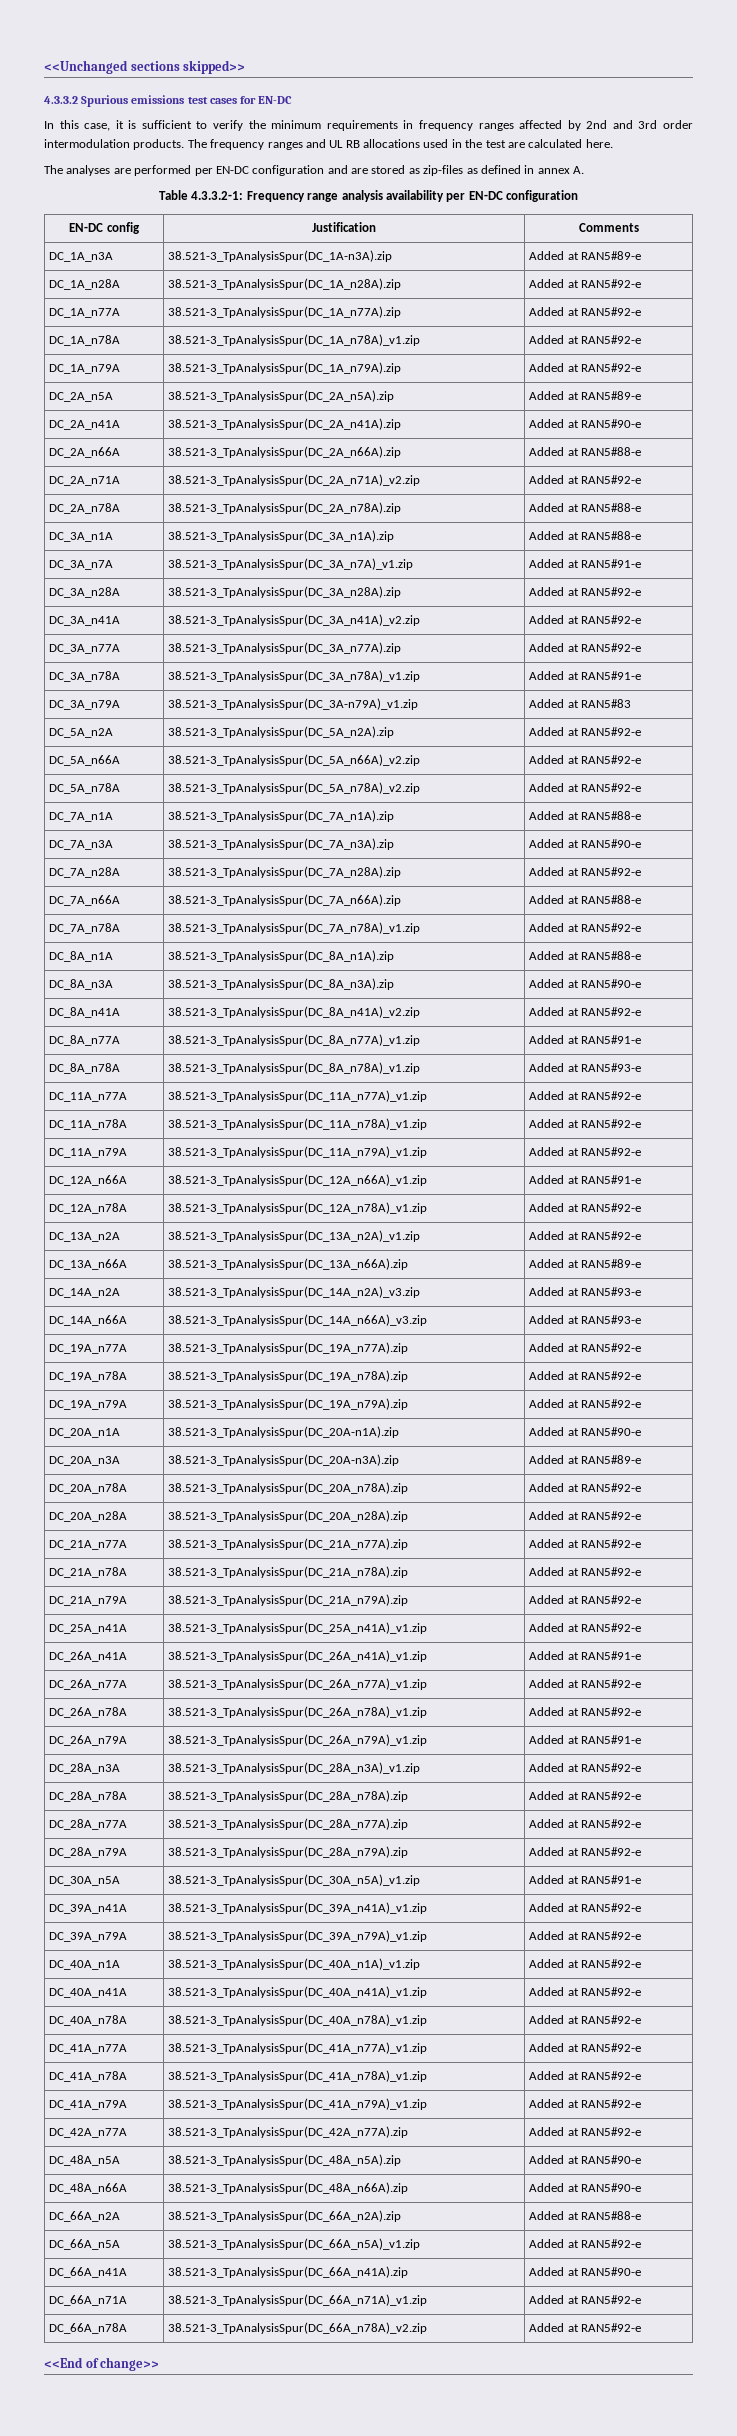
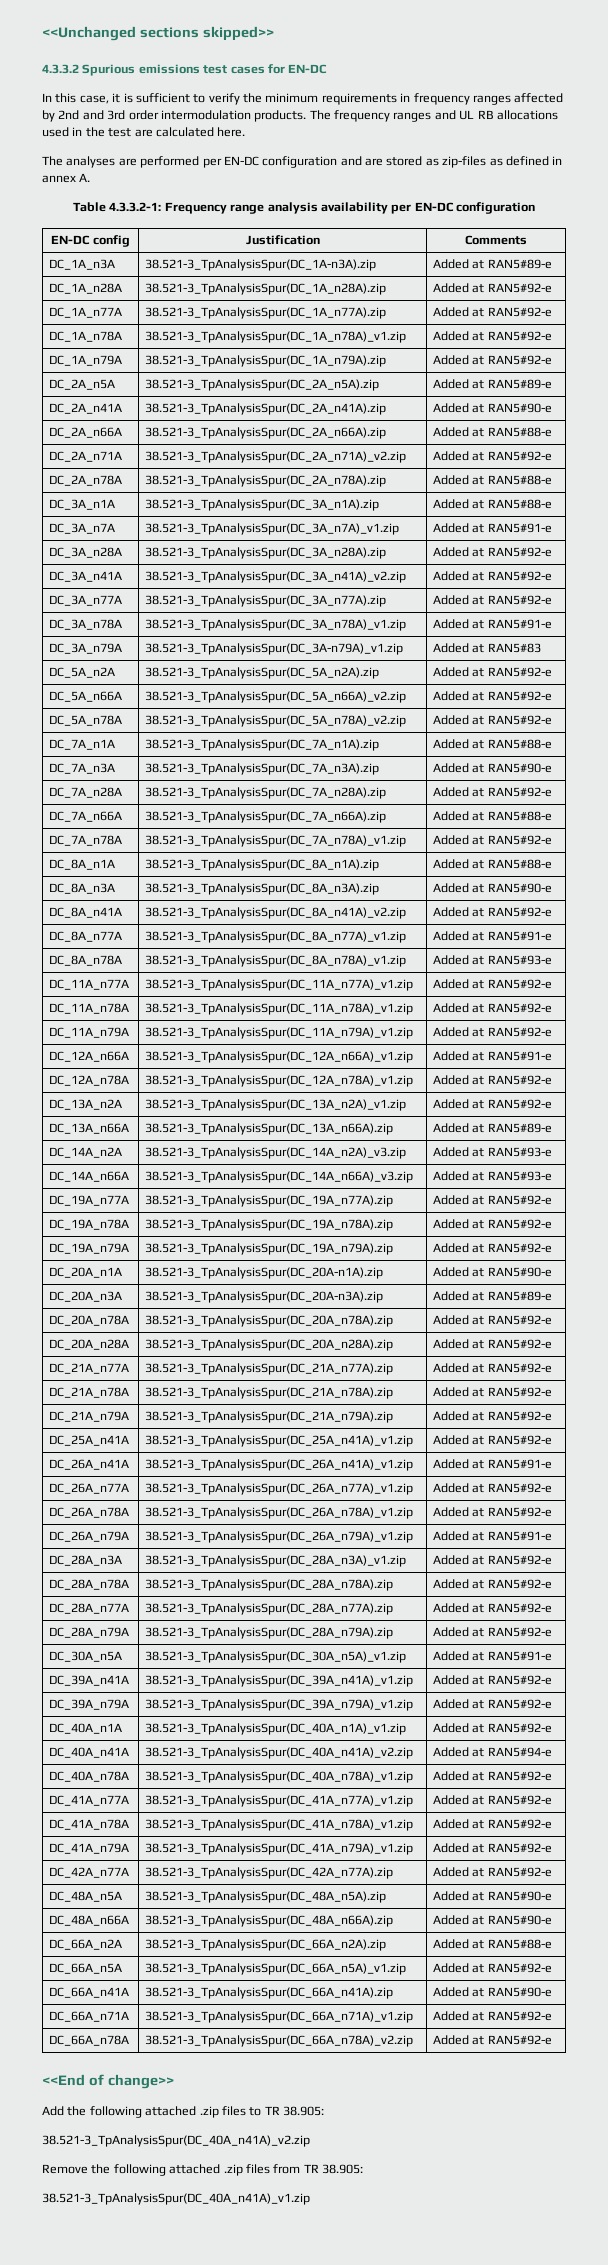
- DC_40A_n41A | 38.521-3_TpAnalysisSpur(DC_40A_n41A)_v1.zip | Added at RAN5#92-e
+ DC_40A_n41A | 38.521-3_TpAnalysisSpur(DC_40A_n41A)_v2.zip | Added at RAN5#94-e
+ Add the following attached .zip files to TR 38.905:
+ 38.521-3_TpAnalysisSpur(DC_40A_n41A)_v2.zip
+ Remove the following attached .zip files from TR 38.905:
+ 38.521-3_TpAnalysisSpur(DC_40A_n41A)_v1.zip

